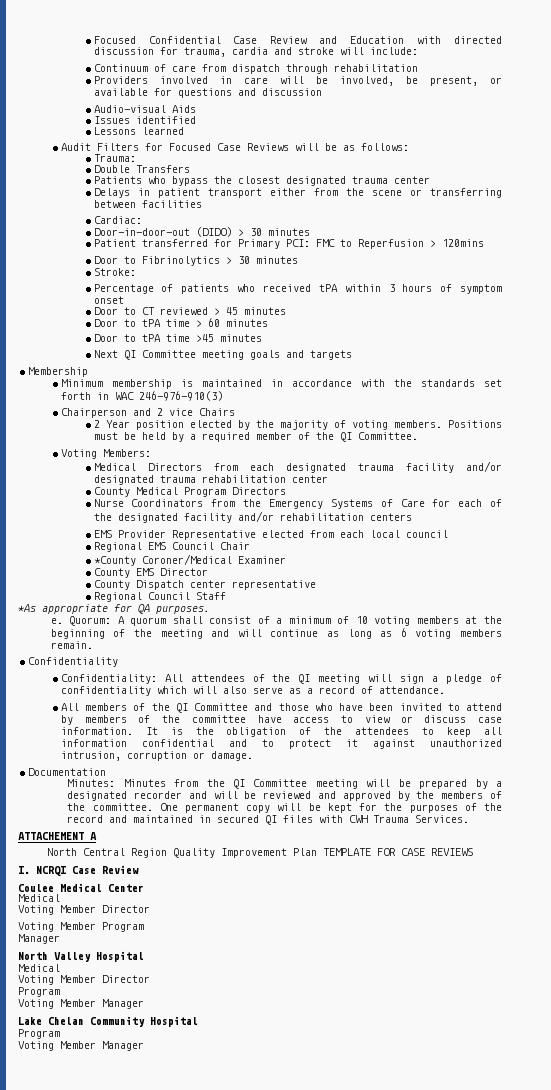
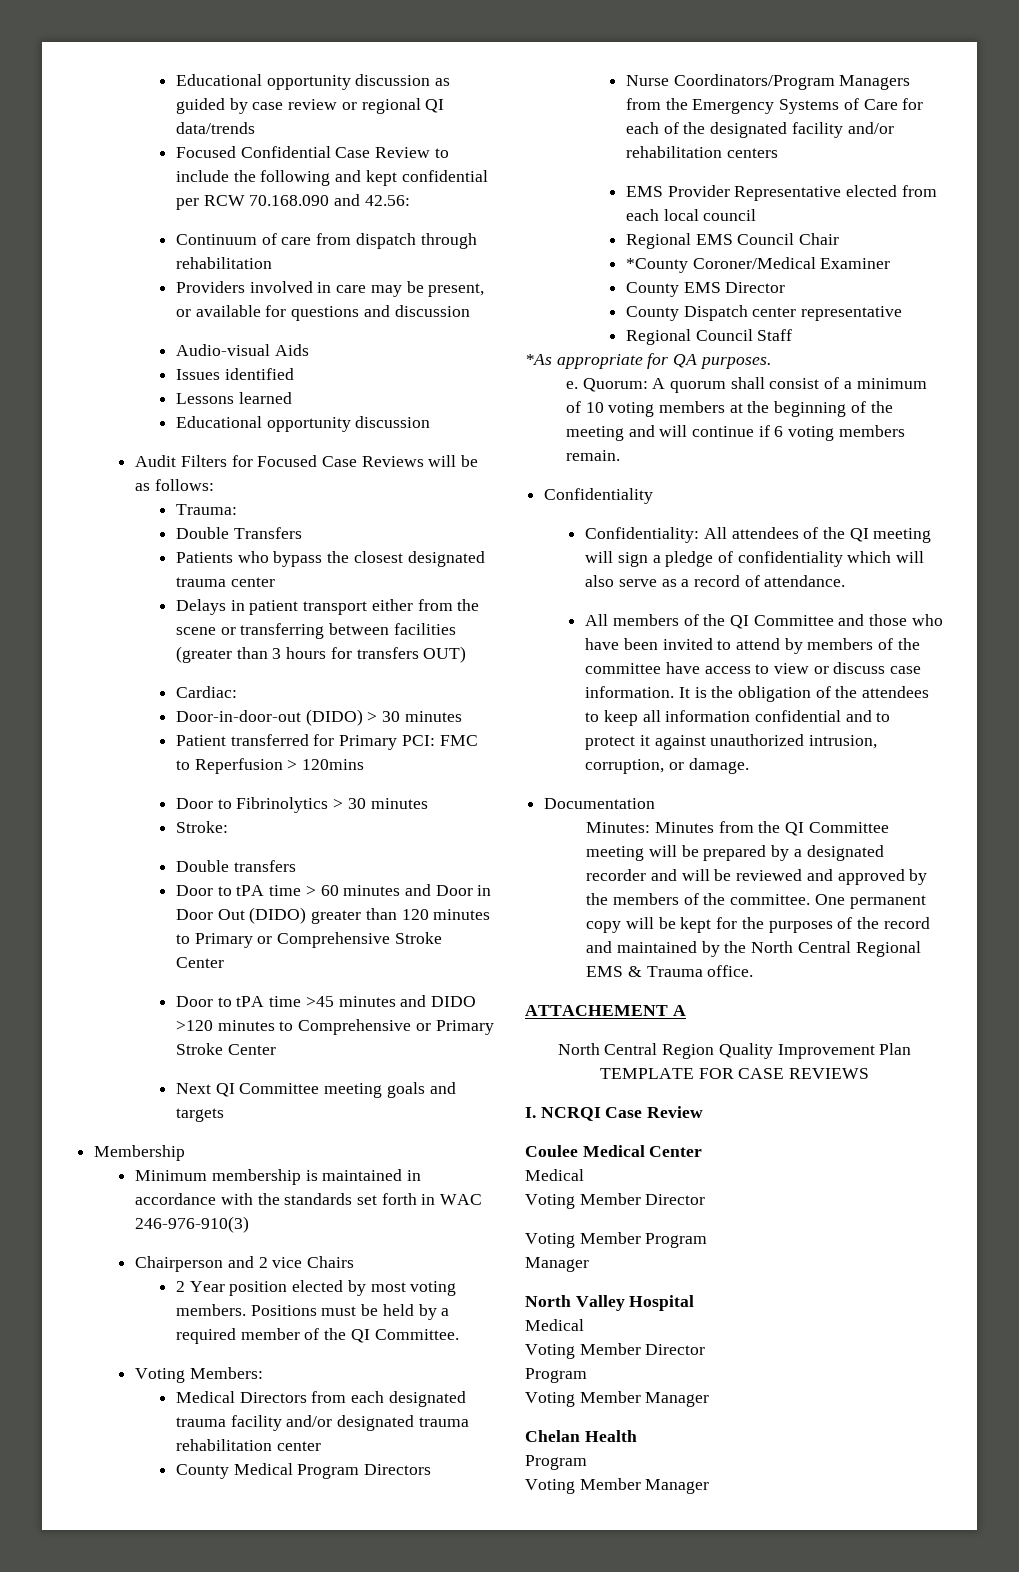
- Focused Confidential Case Review and Education with directed discussion for trauma, cardia and stroke will include:
+ Educational opportunity discussion as guided by case review or regional QI data/trends
+ Focused Confidential Case Review to include the following and kept confidential per RCW 70.168.090 and 42.56:
- Providers involved in care will be involved, be present, or available for questions and discussion
+ Providers involved in care may be present, or available for questions and discussion
  Lessons learned
+ Educational opportunity discussion
- Delays in patient transport either from the scene or transferring between facilities
+ Delays in patient transport either from the scene or transferring between facilities (greater than 3 hours for transfers OUT)
- Percentage of patients who received tPA within 3 hours of symptom onset
- Door to CT reviewed > 45 minutes
+ Double transfers
- Door to tPA time > 60 minutes
+ Door to tPA time > 60 minutes and Door in Door Out (DIDO) greater than 120 minutes to Primary or Comprehensive Stroke Center
- Door to tPA time >45 minutes
+ Door to tPA time >45 minutes and DIDO >120 minutes to Comprehensive or Primary Stroke Center
- 2 Year position elected by the majority of voting members.
+ 2 Year position elected by most voting members.
- Nurse Coordinators from the Emergency Systems of Care for each of the designated facility and/or rehabilitation centers
+ Nurse Coordinators/Program Managers from the Emergency Systems of Care for each of the designated facility and/or rehabilitation centers
- Quorum: A quorum shall consist of a minimum of 10 voting members at the beginning of the meeting and will continue as long as 6 voting members remain.
+ Quorum: A quorum shall consist of a minimum of 10 voting members at the beginning of the meeting and will continue if 6 voting members remain.
- It is the obligation of the attendees to keep all information confidential and to protect it against unauthorized intrusion, corruption or damage.
+ It is the obligation of the attendees to keep all information confidential and to protect it against unauthorized intrusion, corruption, or damage.
- One permanent copy will be kept for the purposes of the record and maintained in secured QI files with CWH Trauma Services.
+ One permanent copy will be kept for the purposes of the record and maintained by the North Central Regional EMS & Trauma office.
- Lake Chelan Community Hospital
+ Chelan Health

